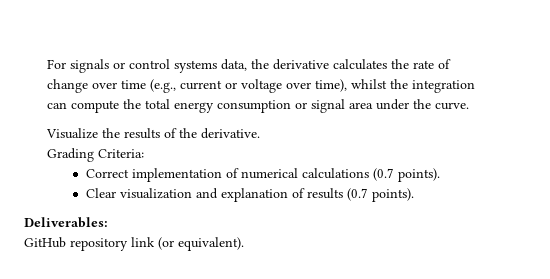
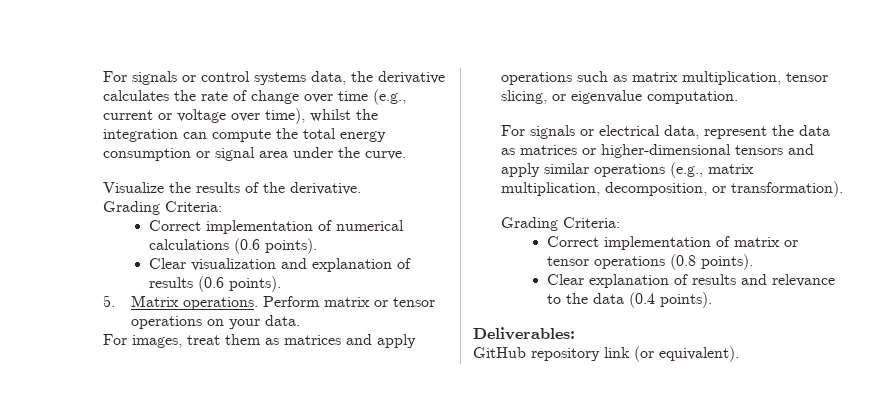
- Correct implementation of numerical calculations (0.7 points).
+ Correct implementation of numerical calculations (0.6 points).
- Clear visualization and explanation of results (0.7 points).
+ Clear visualization and explanation of results (0.6 points).
+ 5. Matrix operations. Perform matrix or tensor operations on your data.
+ For images, treat them as matrices and apply operations such as matrix multiplication, tensor slicing, or eigenvalue computation.
+ For signals or electrical data, represent the data as matrices or higher-dimensional tensors and apply similar operations (e.g., matrix multiplication, decomposition, or transformation).
+ Grading Criteria:
+ Correct implementation of matrix or tensor operations (0.8 points).
+ Clear explanation of results and relevance to the data (0.4 points).

